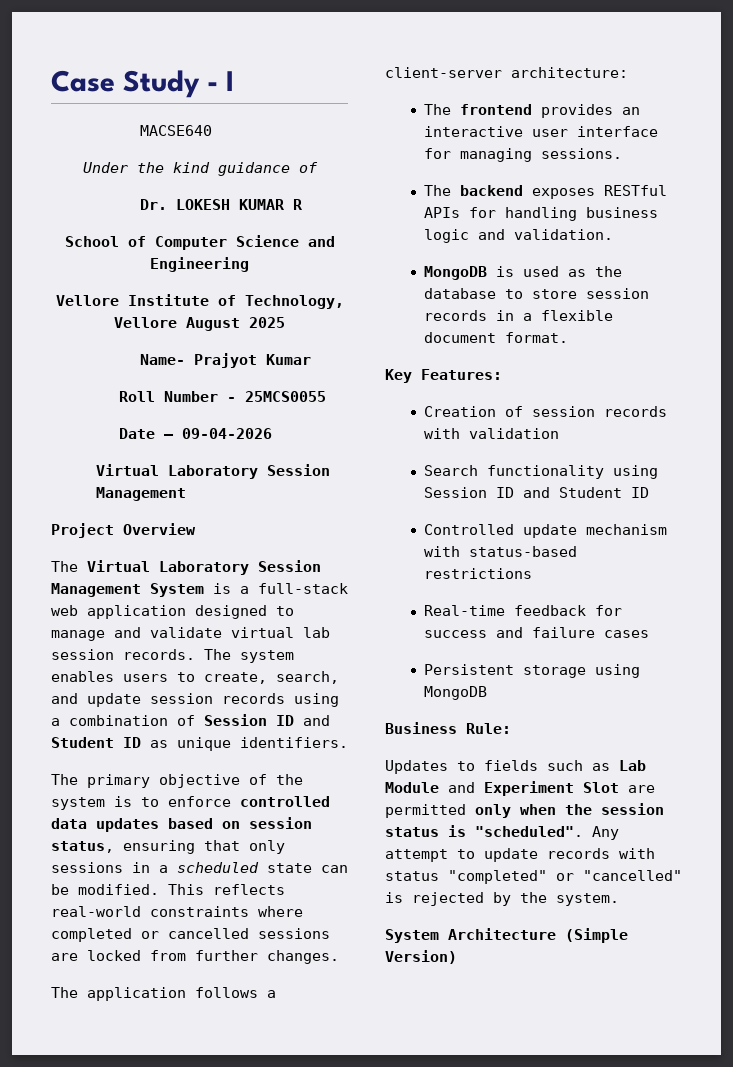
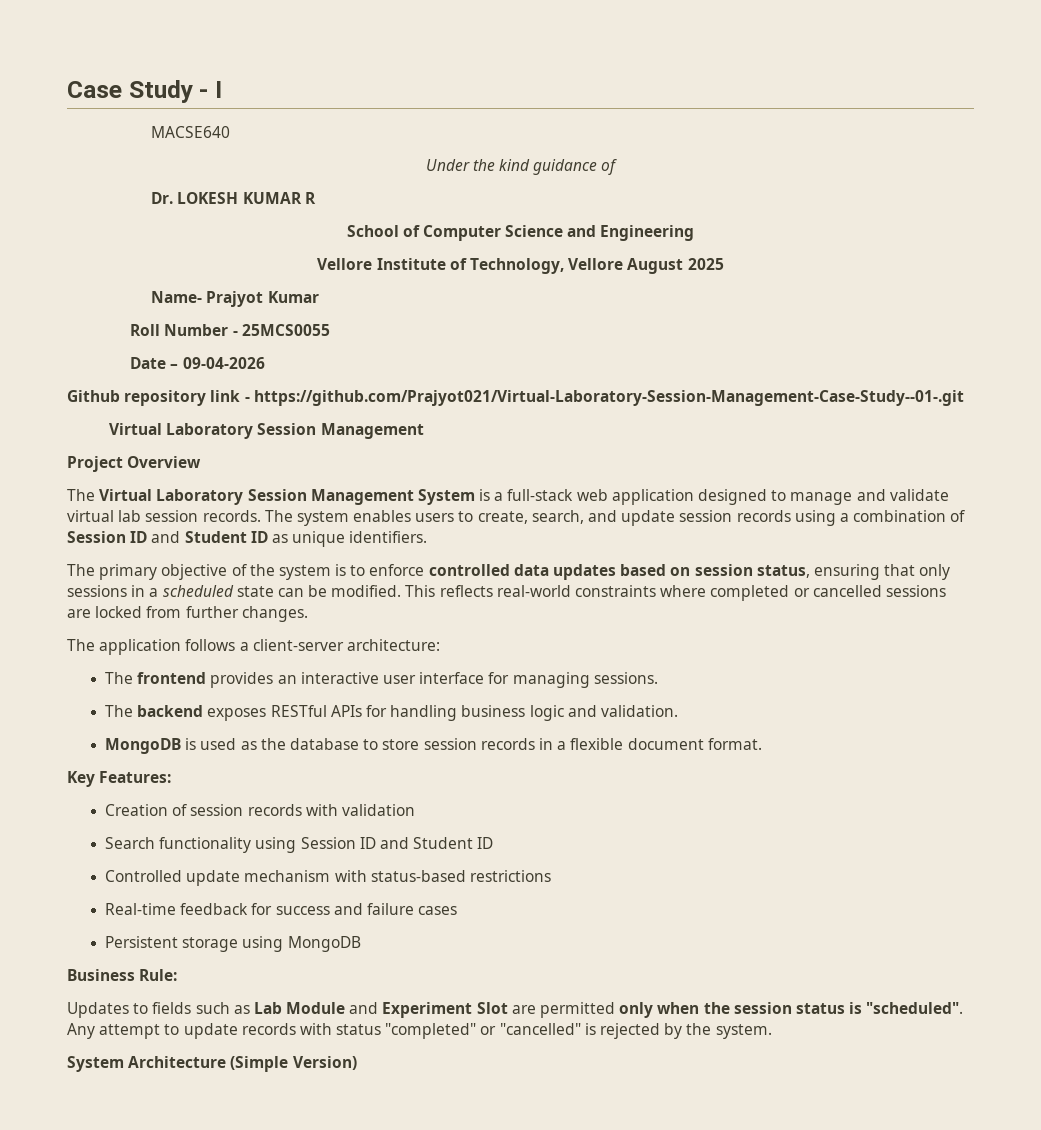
+ Github repository link - https://github.com/Prajyot021/Virtual-Laboratory-Session-Management-Case-Study--01-.git

